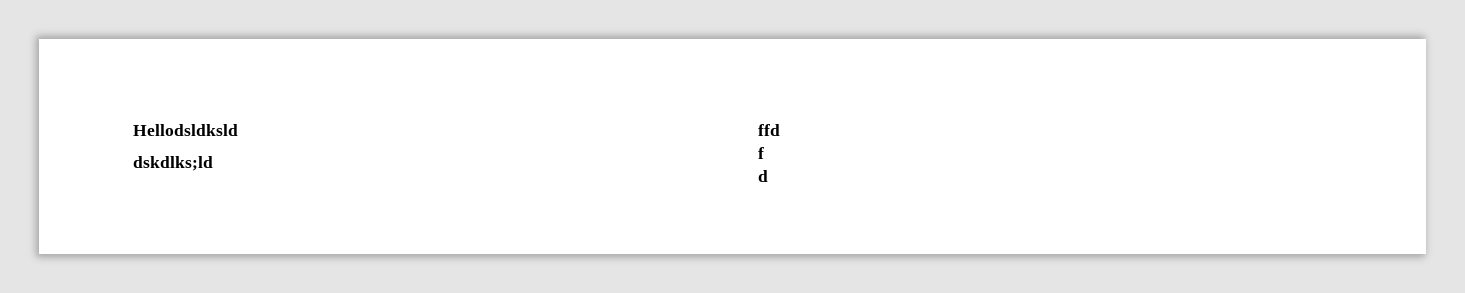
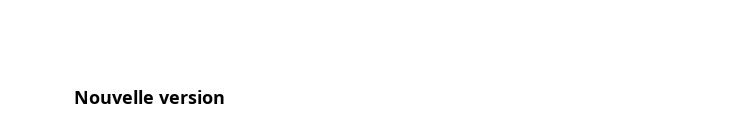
- Hellodsldksld
- dskdlks;ld
- ffd
- f
- d
+ Nouvelle version

